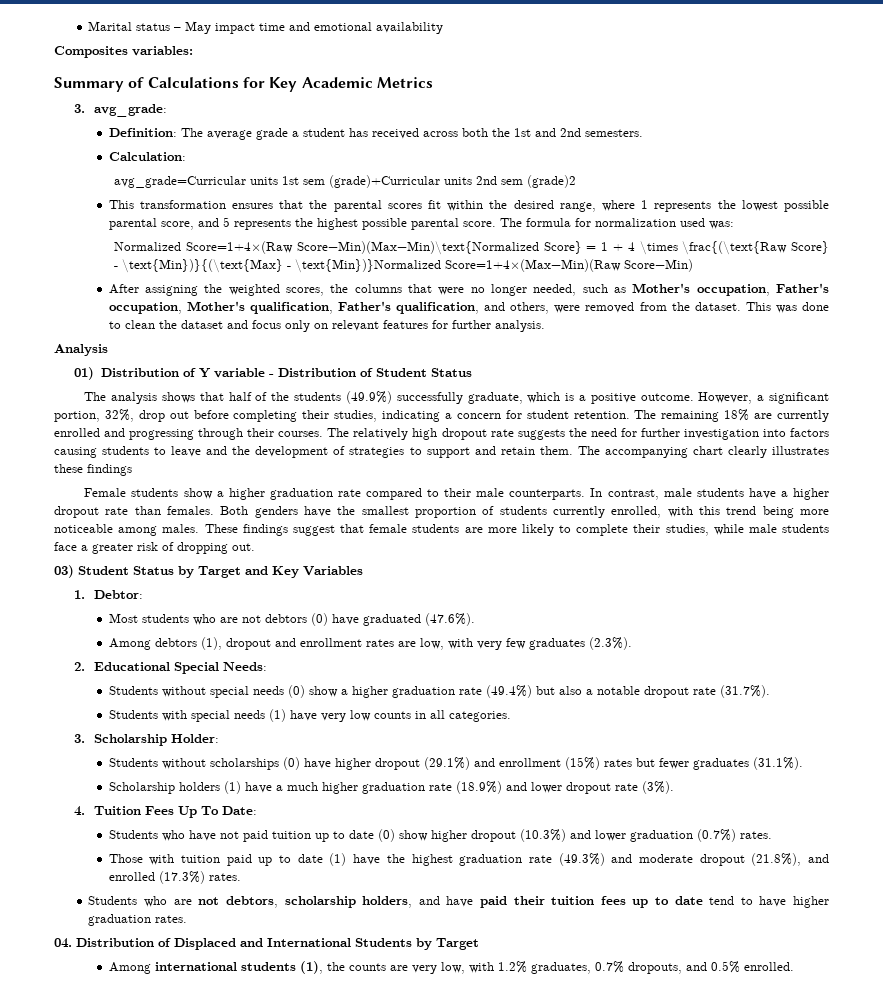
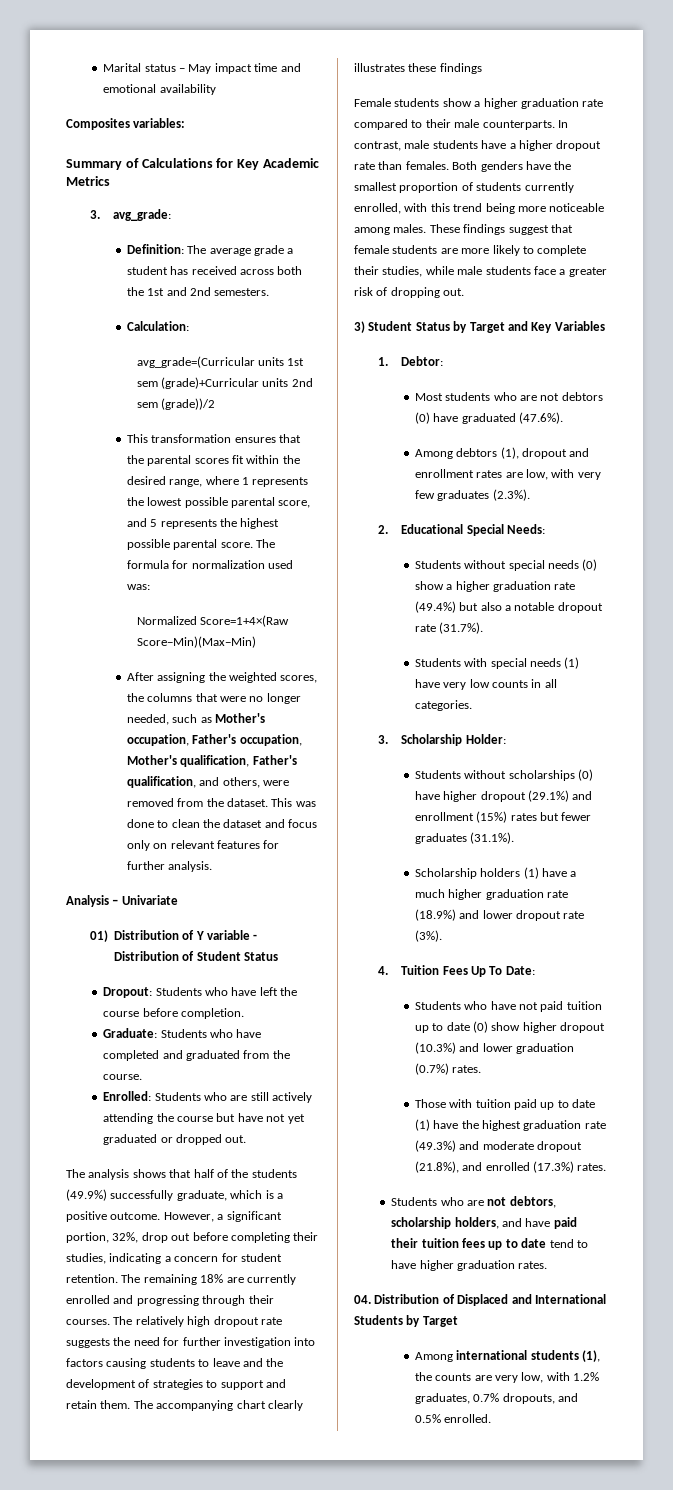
- avg_grade=Curricular units 1st sem (grade)+Curricular units 2nd sem (grade)2
+ avg_grade=(Curricular units 1st sem (grade)+Curricular units 2nd sem (grade))/2
- Normalized Score=1+4×(Raw Score−Min)(Max−Min)\text{Normalized Score} = 1 + 4 \times \frac{(\text{Raw Score} - \text{Min})}{(\text{Max} - \text{Min})}Normalized Score=1+4×(Max−Min)(Raw Score−Min)
+ Normalized Score=1+4×(Raw Score−Min)(Max−Min)
- Analysis
+ Analysis – Univariate
+ Dropout: Students who have left the course before completion.
+ Graduate: Students who have completed and graduated from the course.
+ Enrolled: Students who are still actively attending the course but have not yet graduated or dropped out.
- 03) Student Status by Target and Key Variables
+ 3) Student Status by Target and Key Variables

